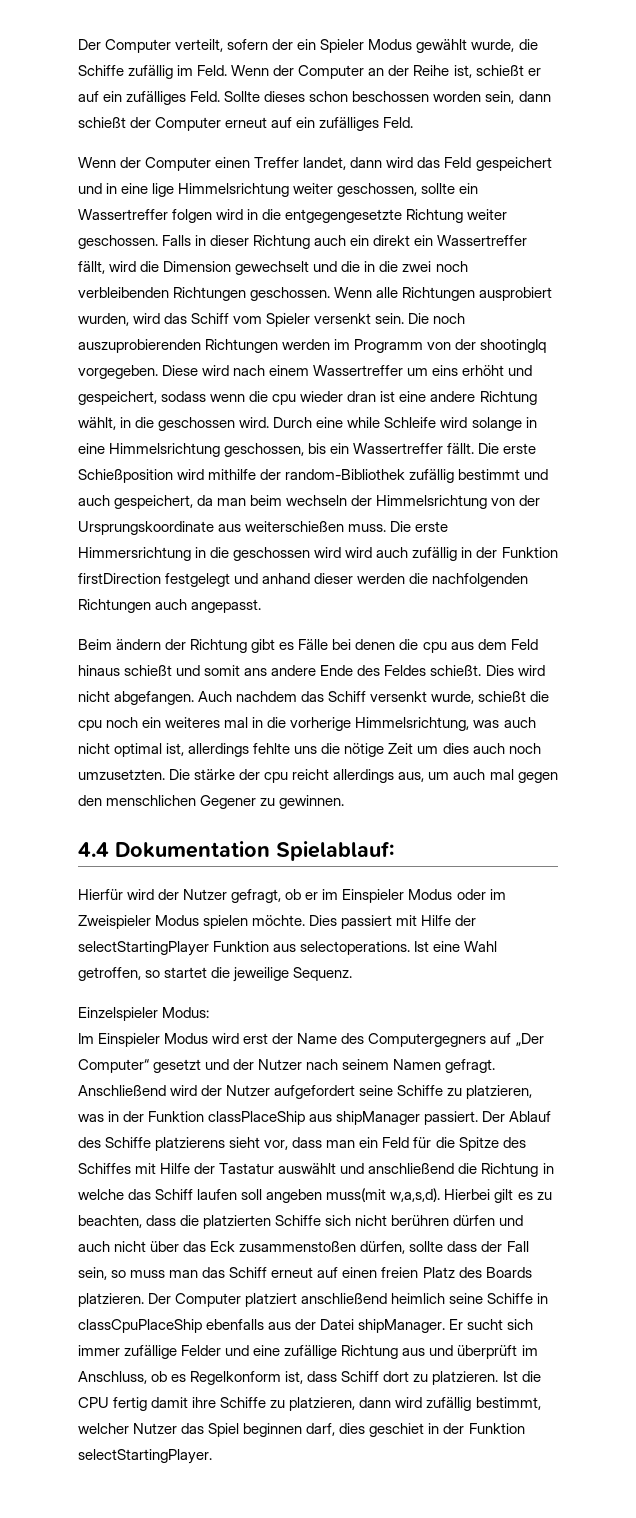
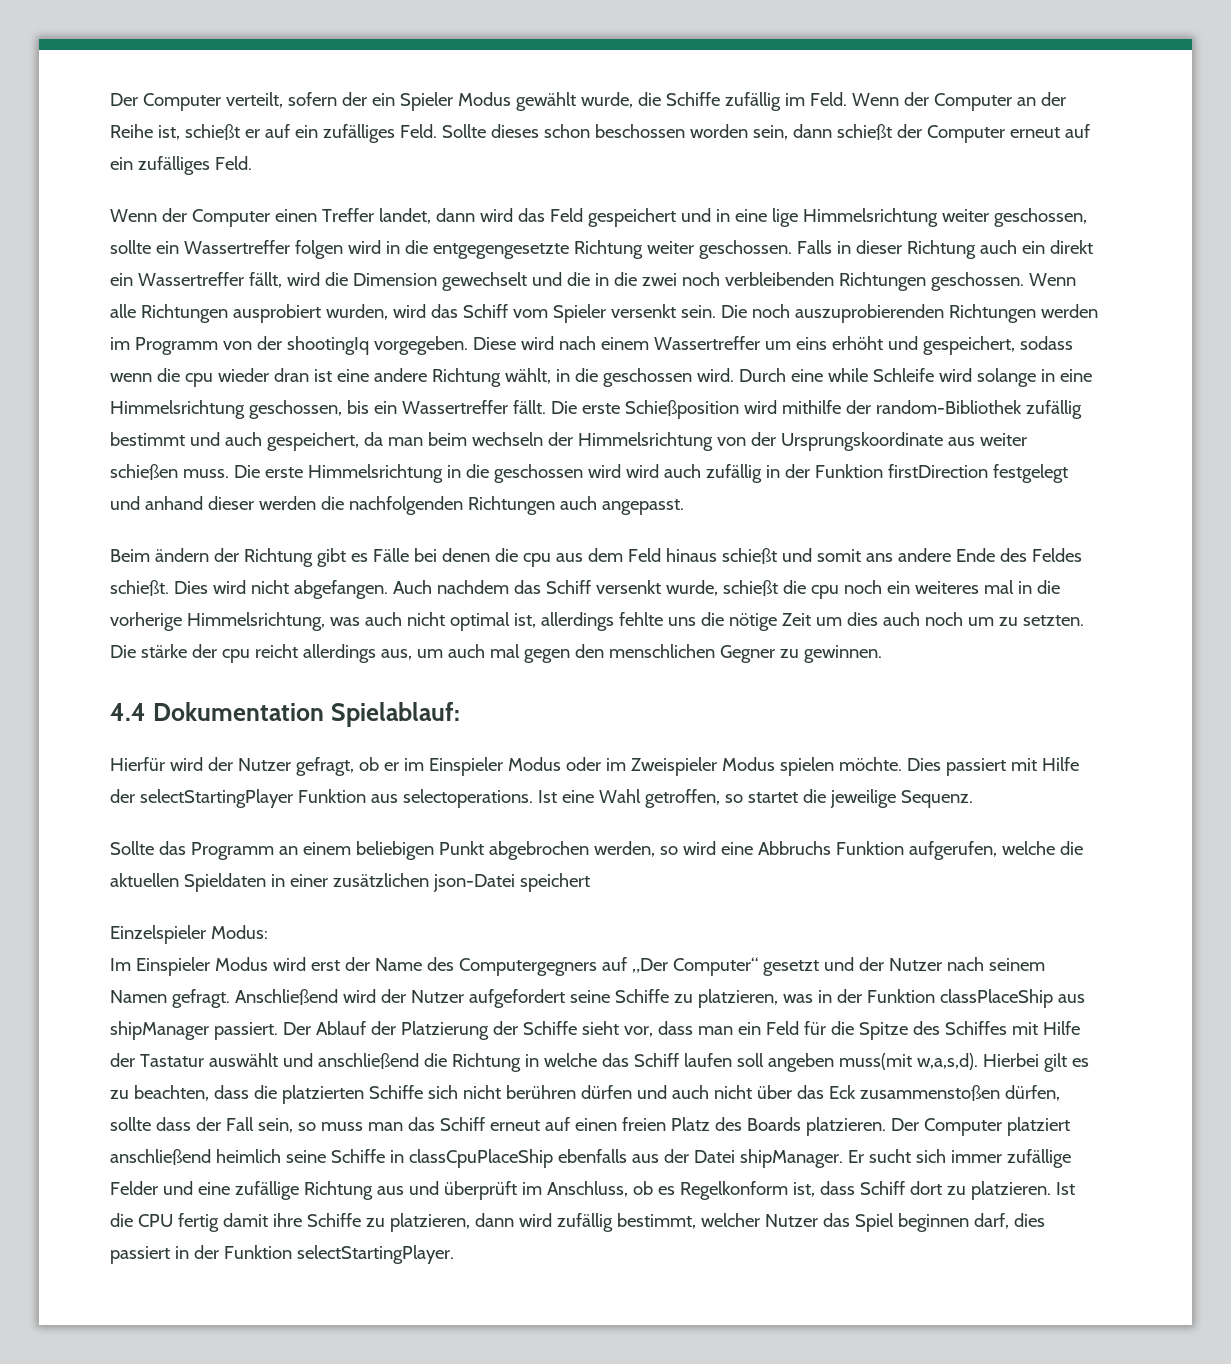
- Die erste Schießposition wird mithilfe der random-Bibliothek zufällig bestimmt und auch gespeichert, da man beim wechseln der Himmelsrichtung von der Ursprungskoordinate aus weiterschießen muss.
+ Die erste Schießposition wird mithilfe der random-Bibliothek zufällig bestimmt und auch gespeichert, da man beim wechseln der Himmelsrichtung von der Ursprungskoordinate aus weiter schießen muss.
- Die erste Himmersrichtung in die geschossen wird wird auch zufällig in der Funktion firstDirection festgelegt und anhand dieser werden die nachfolgenden Richtungen auch angepasst.
+ Die erste Himmelsrichtung in die geschossen wird wird auch zufällig in der Funktion firstDirection festgelegt und anhand dieser werden die nachfolgenden Richtungen auch angepasst.
- Auch nachdem das Schiff versenkt wurde, schießt die cpu noch ein weiteres mal in die vorherige Himmelsrichtung, was auch nicht optimal ist, allerdings fehlte uns die nötige Zeit um dies auch noch umzusetzten.
+ Auch nachdem das Schiff versenkt wurde, schießt die cpu noch ein weiteres mal in die vorherige Himmelsrichtung, was auch nicht optimal ist, allerdings fehlte uns die nötige Zeit um dies auch noch um zu setzten.
- Die stärke der cpu reicht allerdings aus, um auch mal gegen den menschlichen Gegener zu gewinnen.
+ Die stärke der cpu reicht allerdings aus, um auch mal gegen den menschlichen Gegner zu gewinnen.
+ Sollte das Programm an einem beliebigen Punkt abgebrochen werden, so wird eine Abbruchs Funktion aufgerufen, welche die aktuellen Spieldaten in einer zusätzlichen json-Datei speichert
- Der Ablauf des Schiffe platzierens sieht vor, dass man ein Feld für die Spitze des Schiffes mit Hilfe der Tastatur auswählt und anschließend die Richtung in welche das Schiff laufen soll angeben muss(mit w,a,s,d).
+ Der Ablauf der Platzierung der Schiffe sieht vor, dass man ein Feld für die Spitze des Schiffes mit Hilfe der Tastatur auswählt und anschließend die Richtung in welche das Schiff laufen soll angeben muss(mit w,a,s,d).
- Ist die CPU fertig damit ihre Schiffe zu platzieren, dann wird zufällig bestimmt, welcher Nutzer das Spiel beginnen darf, dies geschiet in der Funktion selectStartingPlayer.
+ Ist die CPU fertig damit ihre Schiffe zu platzieren, dann wird zufällig bestimmt, welcher Nutzer das Spiel beginnen darf, dies passiert in der Funktion selectStartingPlayer.

